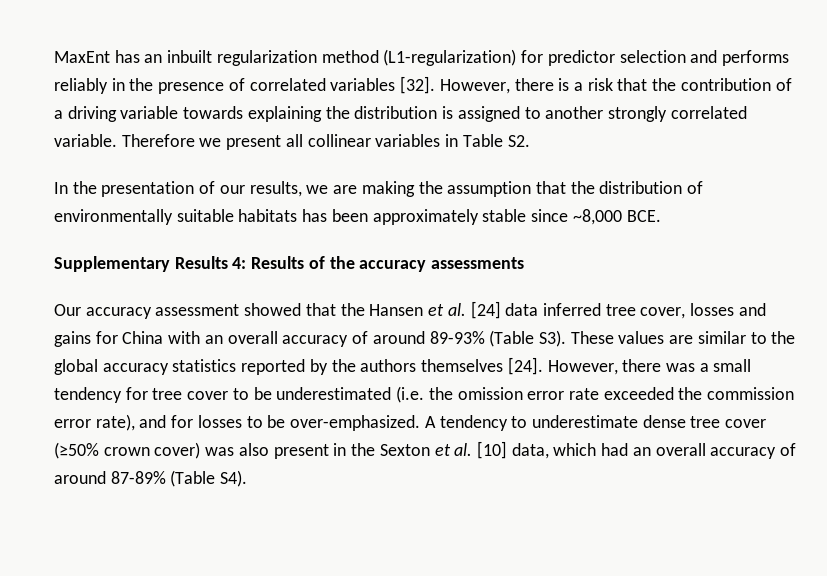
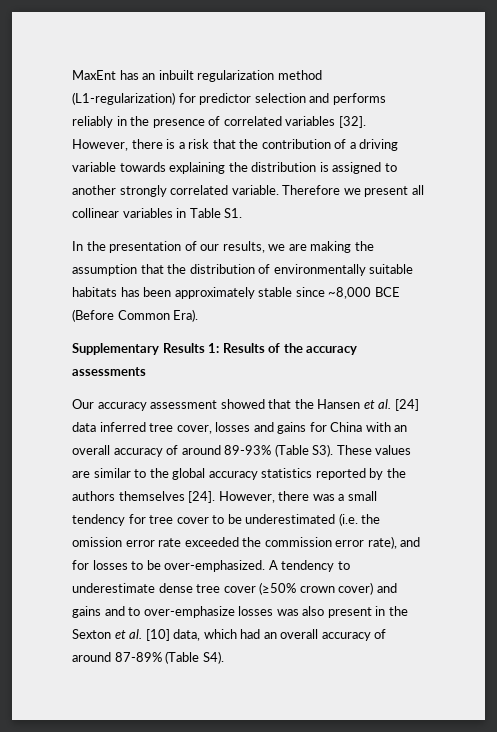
- Therefore we present all collinear variables in Table S2.
+ Therefore we present all collinear variables in Table S1.
- In the presentation of our results, we are making the assumption that the distribution of environmentally suitable habitats has been approximately stable since ~8,000 BCE.
+ In the presentation of our results, we are making the assumption that the distribution of environmentally suitable habitats has been approximately stable since ~8,000 BCE (Before Common Era).
- Supplementary Results 4: Results of the accuracy assessments
+ Supplementary Results 1: Results of the accuracy assessments
- A tendency to underestimate dense tree cover (≥50% crown cover) was also present in the Sexton et al. [10] data, which had an overall accuracy of around 87-89% (Table S4).
+ A tendency to underestimate dense tree cover (≥50% crown cover) and gains and to over-emphasize losses was also present in the Sexton et al. [10] data, which had an overall accuracy of around 87-89% (Table S4).

